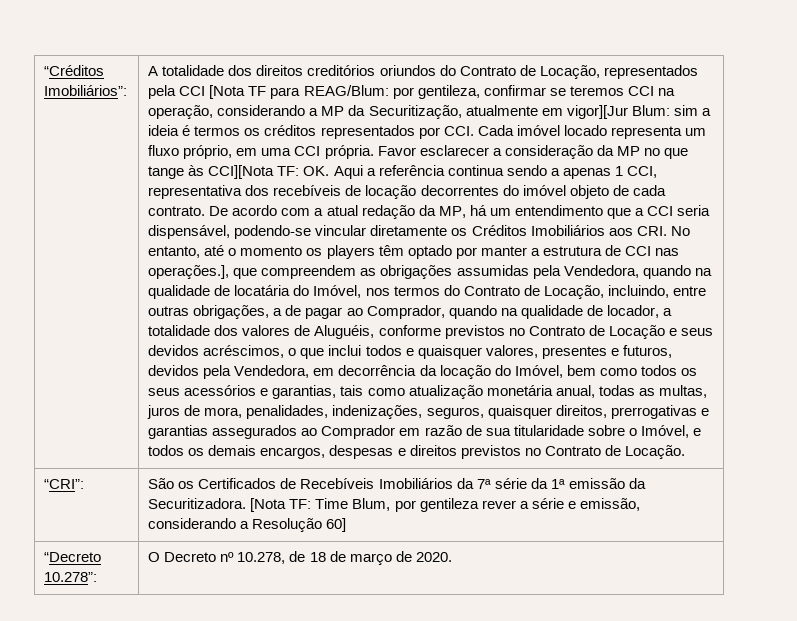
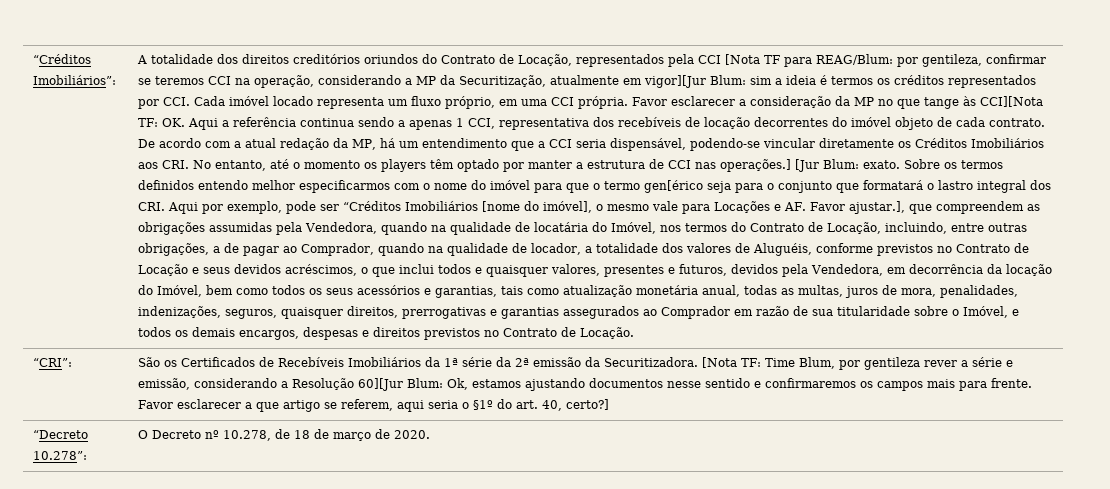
- De acordo com a atual redação da MP, há um entendimento que a CCI seria dispensável, podendo-se vincular diretamente os Créditos Imobiliários aos CRI. No entanto, até o momento os players têm optado por manter a estrutura de CCI nas operações.], que compreendem as obrigações assumidas pela Vendedora, quando na qualidade de locatária do Imóvel, nos termos do Contrato de Locação, incluindo, entre outras obrigações, a de pagar ao Comprador, quando na qualidade de locador, a totalidade dos valores de Aluguéis, conforme previstos no Contrato de Locação e seus devidos acréscimos, o que inclui todos e quaisquer valores, presentes e futuros, devidos pela Vendedora, em decorrência da locação do Imóvel, bem como todos os seus acessórios e garantias, tais como atualização monetária anual, todas as multas, juros de mora, penalidades, indenizações, seguros, quaisquer direitos, prerrogativas e garantias assegurados ao Comprador em razão de sua titularidade sobre o Imóvel, e todos os demais encargos, despesas e direitos previstos no Contrato de Locação.
+ De acordo com a atual redação da MP, há um entendimento que a CCI seria dispensável, podendo-se vincular diretamente os Créditos Imobiliários aos CRI. No entanto, até o momento os players têm optado por manter a estrutura de CCI nas operações.] [Jur Blum: exato. Sobre os termos definidos entendo melhor especificarmos com o nome do imóvel para que o termo gen[érico seja para o conjunto que formatará o lastro integral dos CRI. Aqui por exemplo, pode ser “Créditos Imobiliários [nome do imóvel], o mesmo vale para Locações e AF. Favor ajustar.], que compreendem as obrigações assumidas pela Vendedora, quando na qualidade de locatária do Imóvel, nos termos do Contrato de Locação, incluindo, entre outras obrigações, a de pagar ao Comprador, quando na qualidade de locador, a totalidade dos valores de Aluguéis, conforme previstos no Contrato de Locação e seus devidos acréscimos, o que inclui todos e quaisquer valores, presentes e futuros, devidos pela Vendedora, em decorrência da locação do Imóvel, bem como todos os seus acessórios e garantias, tais como atualização monetária anual, todas as multas, juros de mora, penalidades, indenizações, seguros, quaisquer direitos, prerrogativas e garantias assegurados ao Comprador em razão de sua titularidade sobre o Imóvel, e todos os demais encargos, despesas e direitos previstos no Contrato de Locação.
- São os Certificados de Recebíveis Imobiliários da 7ª série da 1ª emissão da Securitizadora.
+ São os Certificados de Recebíveis Imobiliários da 1ª série da 2ª emissão da Securitizadora.
- [Nota TF: Time Blum, por gentileza rever a série e emissão, considerando a Resolução 60]
+ [Nota TF: Time Blum, por gentileza rever a série e emissão, considerando a Resolução 60][Jur Blum: Ok, estamos ajustando documentos nesse sentido e confirmaremos os campos mais para frente. Favor esclarecer a que artigo se referem, aqui seria o §1º do art. 40, certo?]

